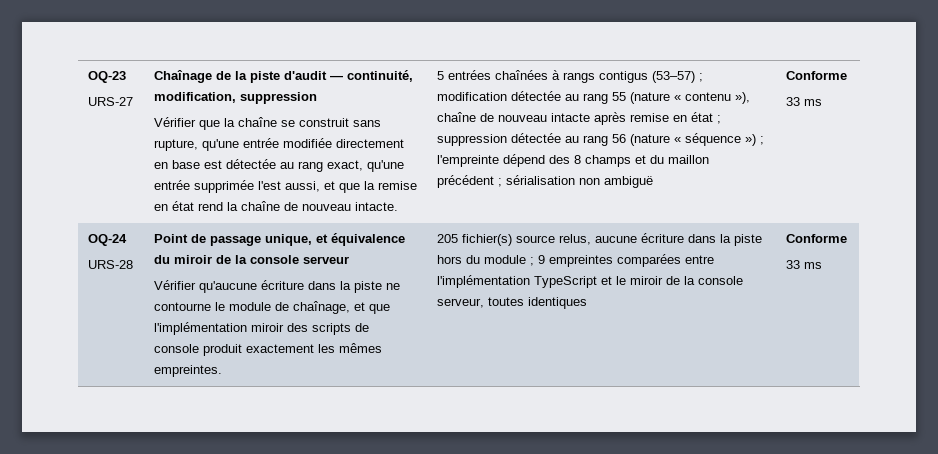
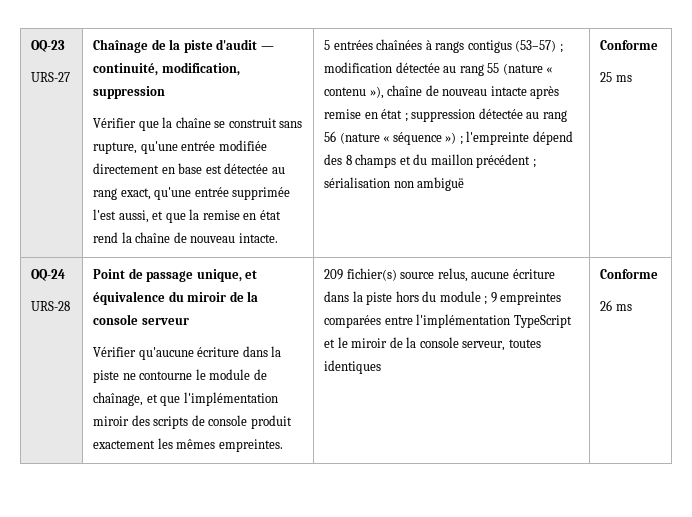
  5 entrées chaînées à rangs contigus (53–57) ; modification détectée au rang 55 (nature « contenu »), chaîne de nouveau intacte après remise en état ; suppression détectée au rang 56 (nature « séquence ») ; l'empreinte dépend des 8 champs et du maillon précédent ; sérialisation non ambiguë | Conforme
- 33 ms
+ 25 ms
- 205 fichier(s) source relus, aucune écriture dans la piste hors du module ; 9 empreintes comparées entre l'implémentation TypeScript et le miroir de la console serveur, toutes identiques | Conforme
- 33 ms
+ 209 fichier(s) source relus, aucune écriture dans la piste hors du module ; 9 empreintes comparées entre l'implémentation TypeScript et le miroir de la console serveur, toutes identiques | Conforme
+ 26 ms

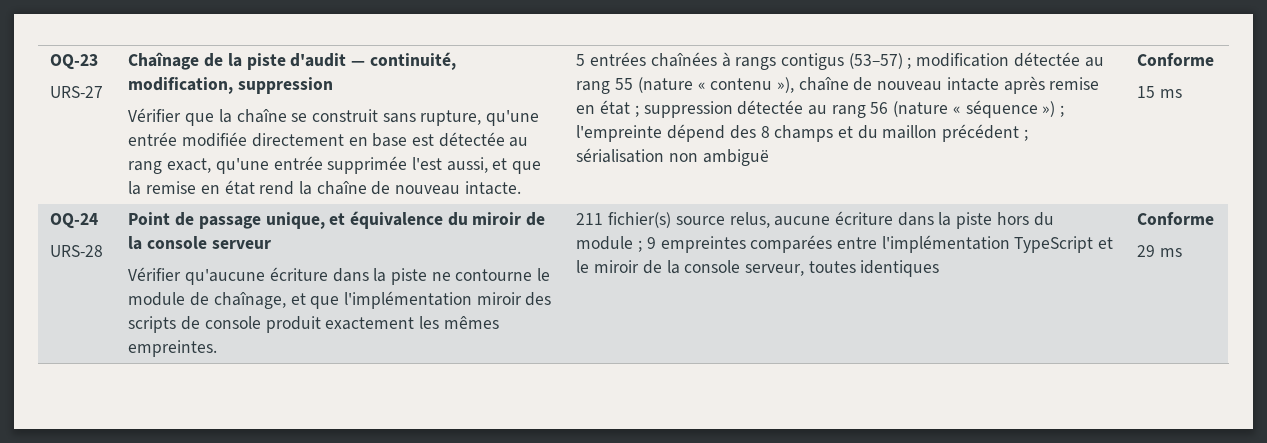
- 25 ms
+ 15 ms
- 209 fichier(s) source relus, aucune écriture dans la piste hors du module ; 9 empreintes comparées entre l'implémentation TypeScript et le miroir de la console serveur, toutes identiques
+ 211 fichier(s) source relus, aucune écriture dans la piste hors du module ; 9 empreintes comparées entre l'implémentation TypeScript et le miroir de la console serveur, toutes identiques
- 26 ms
+ 29 ms

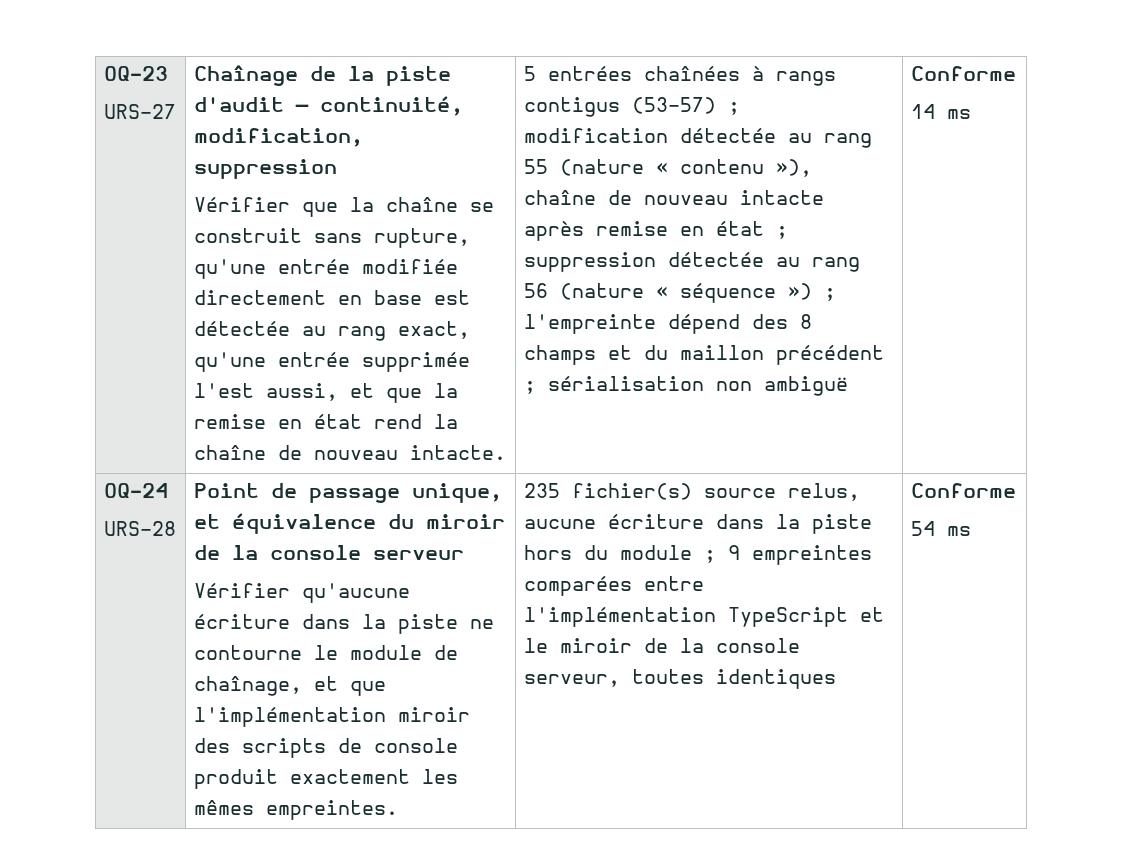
- 15 ms
+ 14 ms
- 211 fichier(s) source relus, aucune écriture dans la piste hors du module ; 9 empreintes comparées entre l'implémentation TypeScript et le miroir de la console serveur, toutes identiques
+ 235 fichier(s) source relus, aucune écriture dans la piste hors du module ; 9 empreintes comparées entre l'implémentation TypeScript et le miroir de la console serveur, toutes identiques
- 29 ms
+ 54 ms

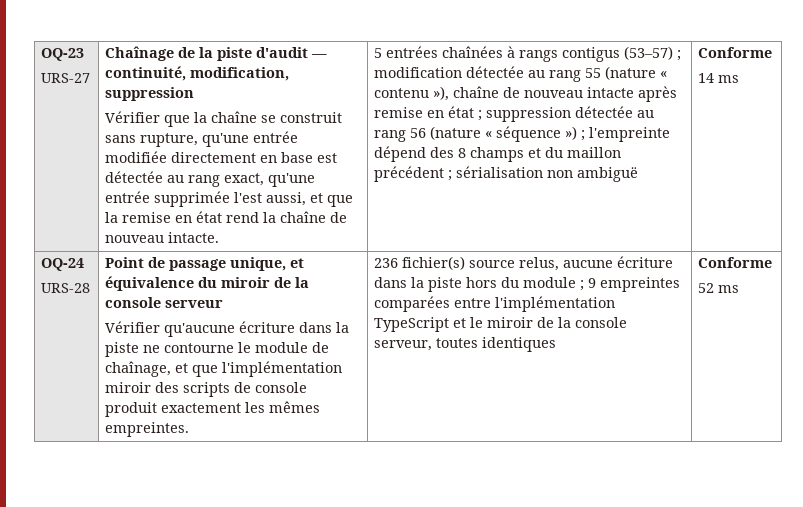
- 235 fichier(s) source relus, aucune écriture dans la piste hors du module ; 9 empreintes comparées entre l'implémentation TypeScript et le miroir de la console serveur, toutes identiques
+ 236 fichier(s) source relus, aucune écriture dans la piste hors du module ; 9 empreintes comparées entre l'implémentation TypeScript et le miroir de la console serveur, toutes identiques
- 54 ms
+ 52 ms

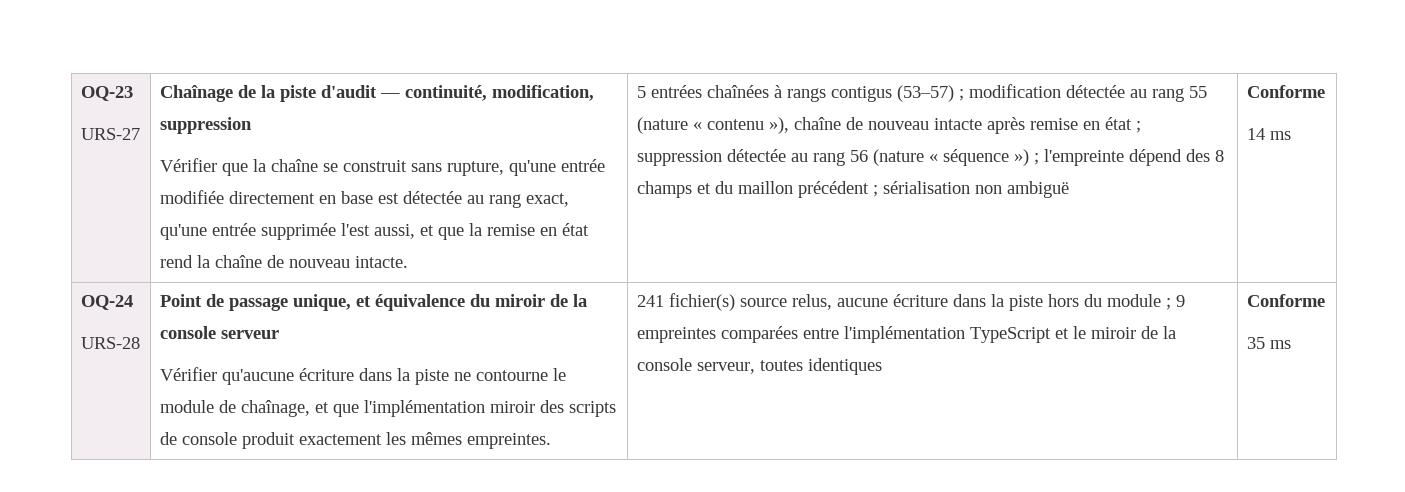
- 236 fichier(s) source relus, aucune écriture dans la piste hors du module ; 9 empreintes comparées entre l'implémentation TypeScript et le miroir de la console serveur, toutes identiques
+ 241 fichier(s) source relus, aucune écriture dans la piste hors du module ; 9 empreintes comparées entre l'implémentation TypeScript et le miroir de la console serveur, toutes identiques
- 52 ms
+ 35 ms

